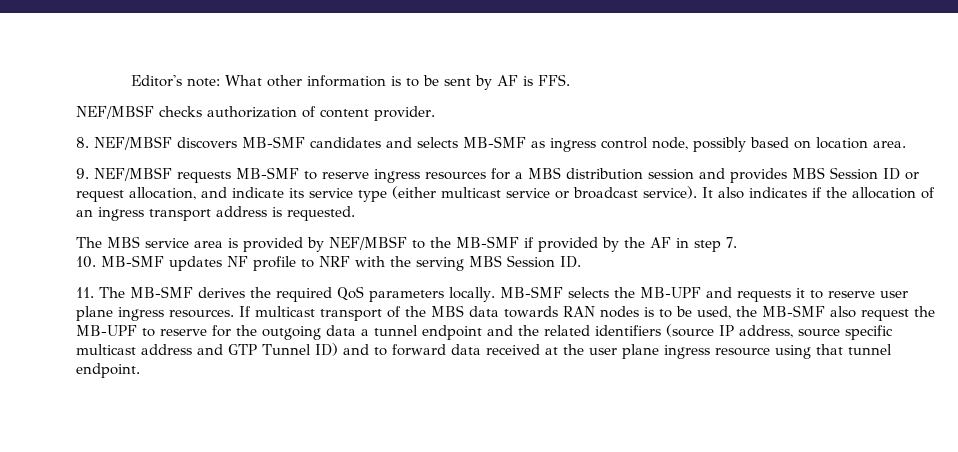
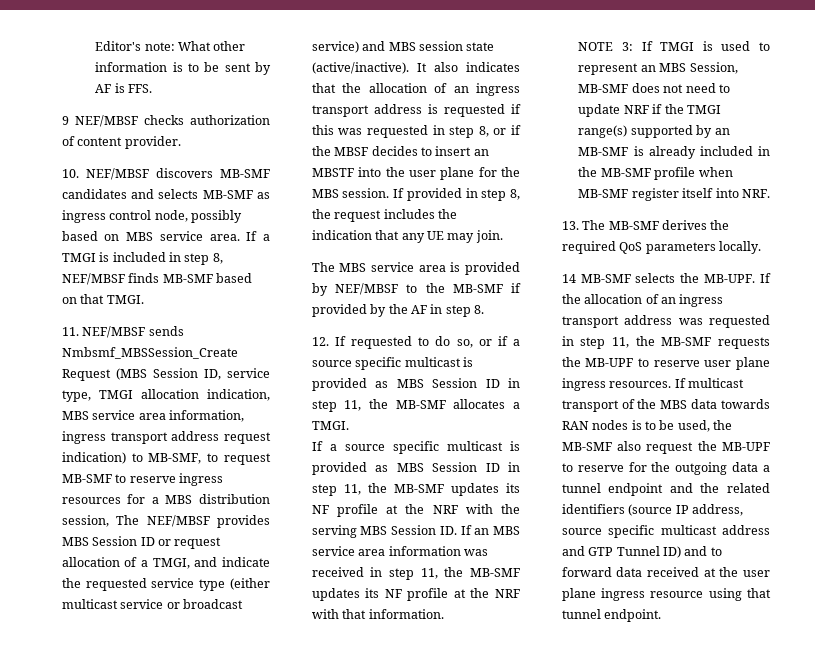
- NEF/MBSF checks authorization of content provider.
+ 9 NEF/MBSF checks authorization of content provider.
- 8. NEF/MBSF discovers MB-SMF candidates and selects MB-SMF as ingress control node, possibly based on location area.
- 9. NEF/MBSF requests MB-SMF to reserve ingress resources for a MBS distribution session and provides MBS Session ID or request allocation, and indicate its service type (either multicast service or broadcast service).
+ 10. NEF/MBSF discovers MB-SMF candidates and selects MB-SMF as ingress control node, possibly based on MBS service area. If a TMGI is included in step 8, NEF/MBSF finds MB-SMF based on that TMGI.
+ 11. NEF/MBSF sends Nmbsmf_MBSSession_Create Request (MBS Session ID, service type, TMGI allocation indication, MBS service area information, ingress transport address request indication) to MB-SMF, to request MB-SMF to reserve ingress resources for a MBS distribution session, The NEF/MBSF provides MBS Session ID or request allocation of a TMGI, and indicate the requested service type (either multicast service or broadcast service) and MBS session state (active/inactive).
- It also indicates if the allocation of an ingress transport address is requested.
+ It also indicates that the allocation of an ingress transport address is requested if this was requested in step 8, or if the MBSF decides to insert an MBSTF into the user plane for the MBS session. If provided in step 8, the request includes the indication that any UE may join.
- The MBS service area is provided by NEF/MBSF to the MB-SMF if provided by the AF in step 7.
- 10. MB-SMF updates NF profile to NRF with the serving MBS Session ID.
- 11. The MB-SMF derives the required QoS parameters locally. MB-SMF selects the MB-UPF and requests it to reserve user plane ingress resources.
+ The MBS service area is provided by NEF/MBSF to the MB-SMF if provided by the AF in step 8.
+ 12. If requested to do so, or if a source specific multicast is provided as MBS Session ID in step 11, the MB-SMF allocates a TMGI.
+ If a source specific multicast is provided as MBS Session ID in step 11, the MB-SMF updates its NF profile at the NRF with the serving MBS Session ID. If an MBS service area information was received in step 11, the MB-SMF updates its NF profile at the NRF with that information.
+ NOTE 3: If TMGI is used to represent an MBS Session, MB-SMF does not need to update NRF if the TMGI range(s) supported by an MB-SMF is already included in the MB-SMF profile when MB-SMF register itself into NRF.
+ 13. The MB-SMF derives the required QoS parameters locally.
+ 14 MB-SMF selects the MB-UPF. If the allocation of an ingress transport address was requested in step 11, the MB-SMF requests the MB-UPF to reserve user plane ingress resources.

